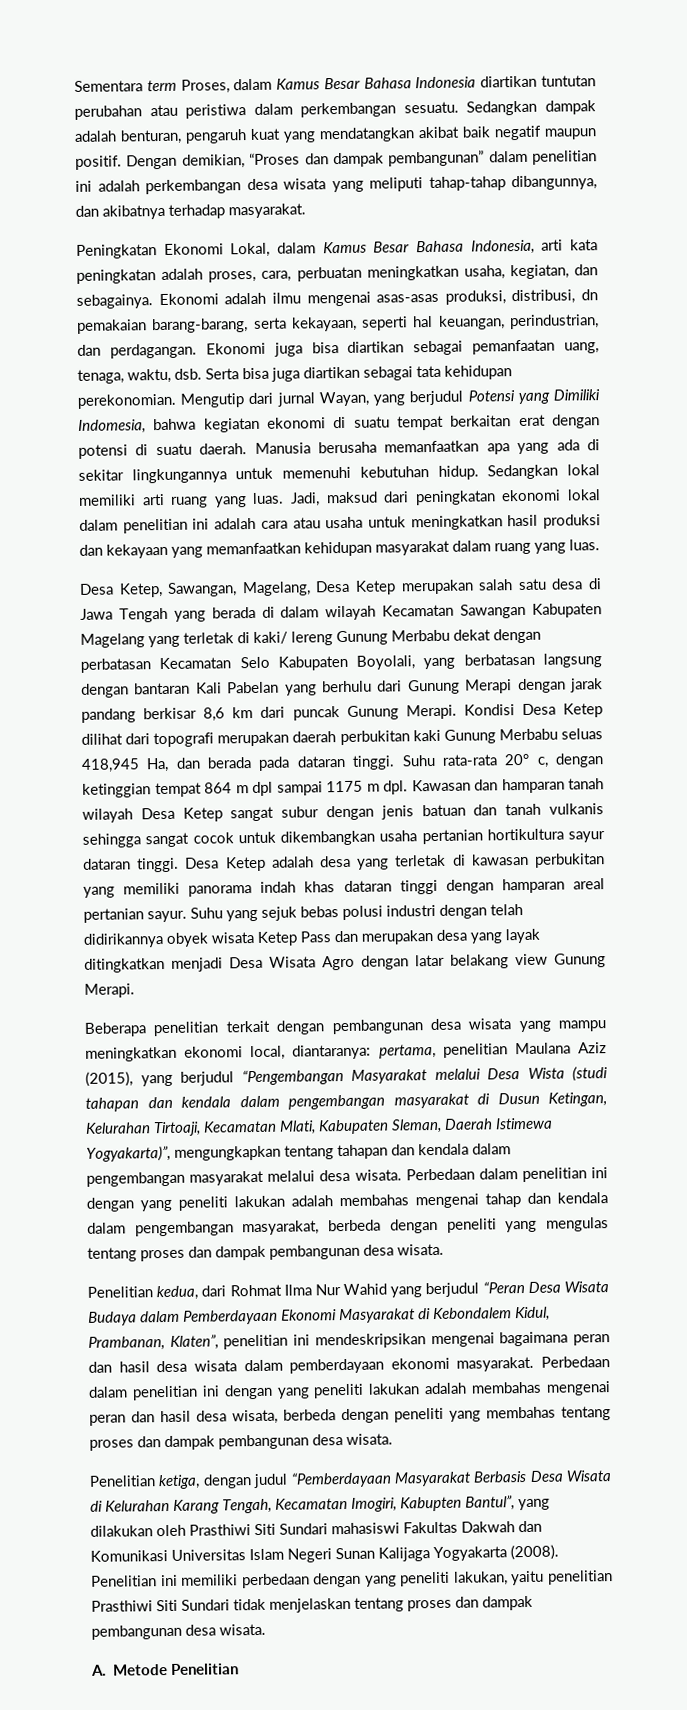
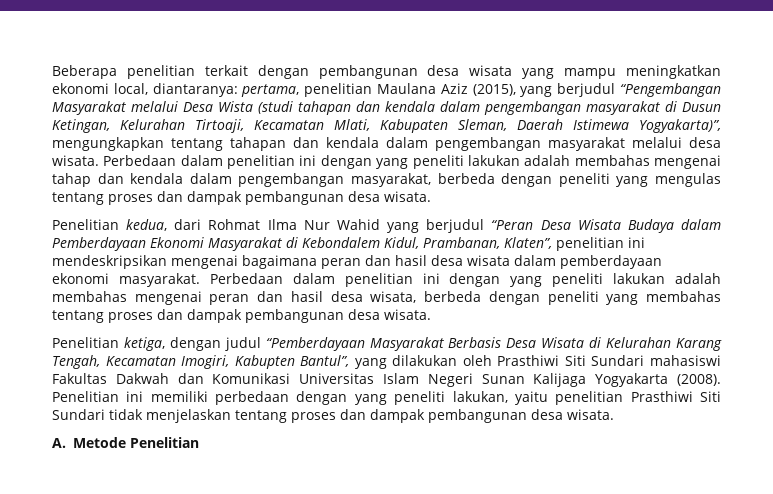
- Sementara term Proses, dalam Kamus Besar Bahasa Indonesia diartikan tuntutan perubahan atau peristiwa dalam perkembangan sesuatu. Sedangkan dampak adalah benturan, pengaruh kuat yang mendatangkan akibat baik negatif maupun positif. Dengan demikian, “Proses dan dampak pembangunan” dalam penelitian ini adalah perkembangan desa wisata yang meliputi tahap-tahap dibangunnya, dan akibatnya terhadap masyarakat.
- Peningkatan Ekonomi Lokal, dalam Kamus Besar Bahasa Indonesia, arti kata peningkatan adalah proses, cara, perbuatan meningkatkan usaha, kegiatan, dan sebagainya. Ekonomi adalah ilmu mengenai asas-asas produksi, distribusi, dn pemakaian barang-barang, serta kekayaan, seperti hal keuangan, perindustrian, dan perdagangan. Ekonomi juga bisa diartikan sebagai pemanfaatan uang, tenaga, waktu, dsb. Serta bisa juga diartikan sebagai tata kehidupan perekonomian. Mengutip dari jurnal Wayan, yang berjudul Potensi yang Dimiliki Indomesia, bahwa kegiatan ekonomi di suatu tempat berkaitan erat dengan potensi di suatu daerah. Manusia berusaha memanfaatkan apa yang ada di sekitar lingkungannya untuk memenuhi kebutuhan hidup. Sedangkan lokal memiliki arti ruang yang luas. Jadi, maksud dari peningkatan ekonomi lokal dalam penelitian ini adalah cara atau usaha untuk meningkatkan hasil produksi dan kekayaan yang memanfaatkan kehidupan masyarakat dalam ruang yang luas.
- Desa Ketep, Sawangan, Magelang, Desa Ketep merupakan salah satu desa di Jawa Tengah yang berada di dalam wilayah Kecamatan Sawangan Kabupaten Magelang yang terletak di kaki/ lereng Gunung Merbabu dekat dengan perbatasan Kecamatan Selo Kabupaten Boyolali, yang berbatasan langsung dengan bantaran Kali Pabelan yang berhulu dari Gunung Merapi dengan jarak pandang berkisar 8,6 km dari puncak Gunung Merapi. Kondisi Desa Ketep dilihat dari topografi merupakan daerah perbukitan kaki Gunung Merbabu seluas 418,945 Ha, dan berada pada dataran tinggi. Suhu rata-rata 20° c, dengan ketinggian tempat 864 m dpl sampai 1175 m dpl. Kawasan dan hamparan tanah wilayah Desa Ketep sangat subur dengan jenis batuan dan tanah vulkanis sehingga sangat cocok untuk dikembangkan usaha pertanian hortikultura sayur dataran tinggi. Desa Ketep adalah desa yang terletak di kawasan perbukitan yang memiliki panorama indah khas dataran tinggi dengan hamparan areal pertanian sayur. Suhu yang sejuk bebas polusi industri dengan telah didirikannya obyek wisata Ketep Pass dan merupakan desa yang layak ditingkatkan menjadi Desa Wisata Agro dengan latar belakang view Gunung Merapi.

